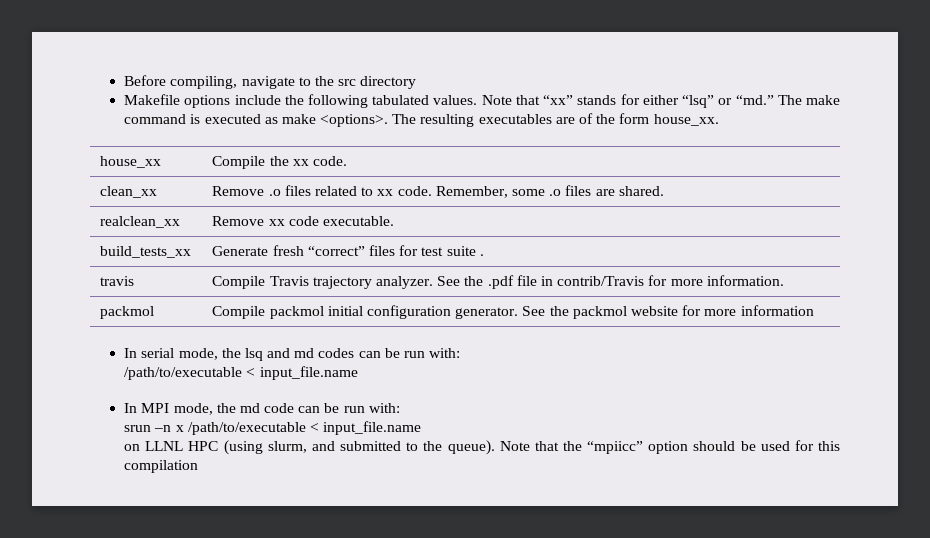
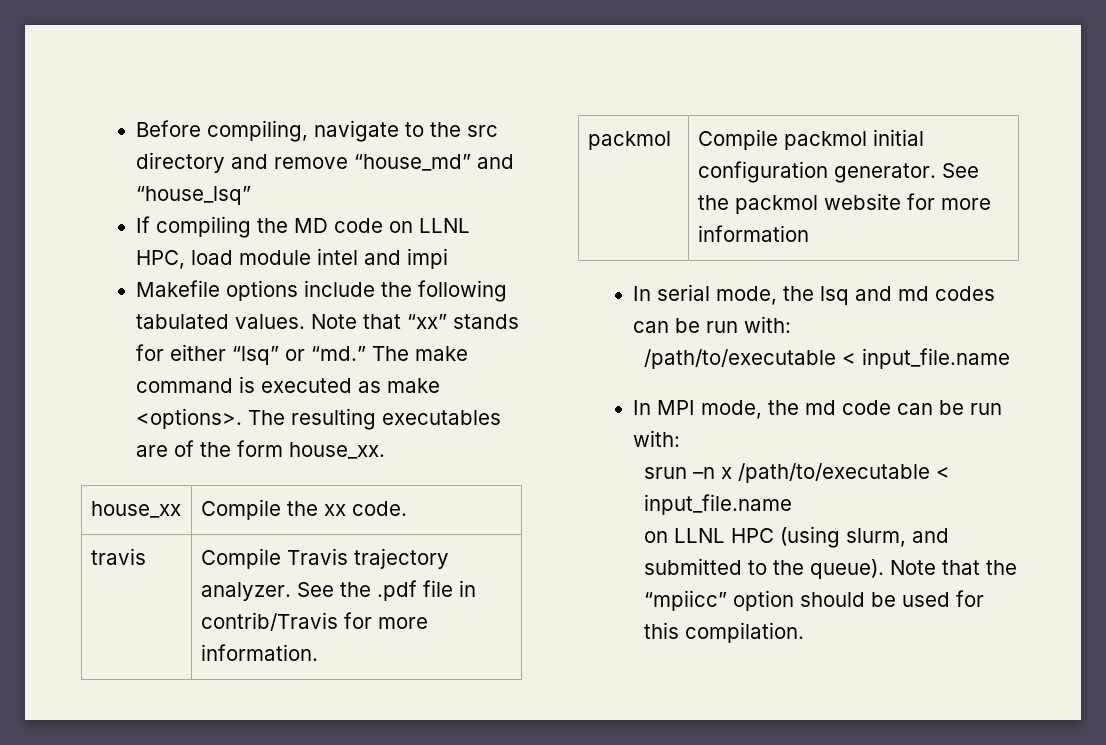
- Before compiling, navigate to the src directory
+ Before compiling, navigate to the src directory and remove “house_md” and “house_lsq”
+ If compiling the MD code on LLNL HPC, load module intel and impi
- clean_xx | Remove .o files related to xx code. Remember, some .o files are shared.
- realclean_xx | Remove xx code executable.
- build_tests_xx | Generate fresh “correct” files for test suite .
- Note that the “mpiicc” option should be used for this compilation
+ Note that the “mpiicc” option should be used for this compilation.

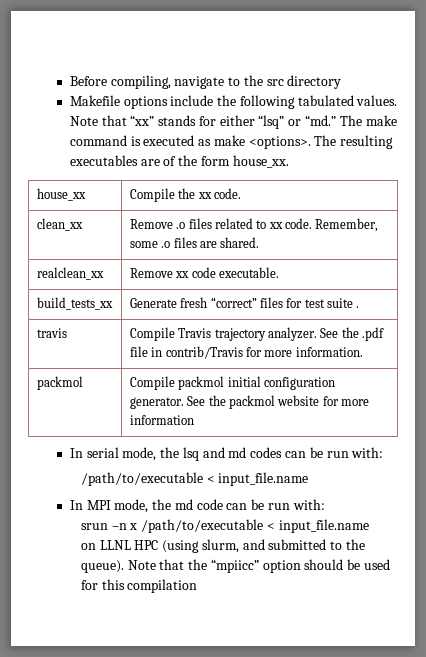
- Before compiling, navigate to the src directory and remove “house_md” and “house_lsq”
- If compiling the MD code on LLNL HPC, load module intel and impi
+ Before compiling, navigate to the src directory
+ clean_xx | Remove .o files related to xx code. Remember, some .o files are shared.
+ realclean_xx | Remove xx code executable.
+ build_tests_xx | Generate fresh “correct” files for test suite .
- Note that the “mpiicc” option should be used for this compilation.
+ Note that the “mpiicc” option should be used for this compilation

